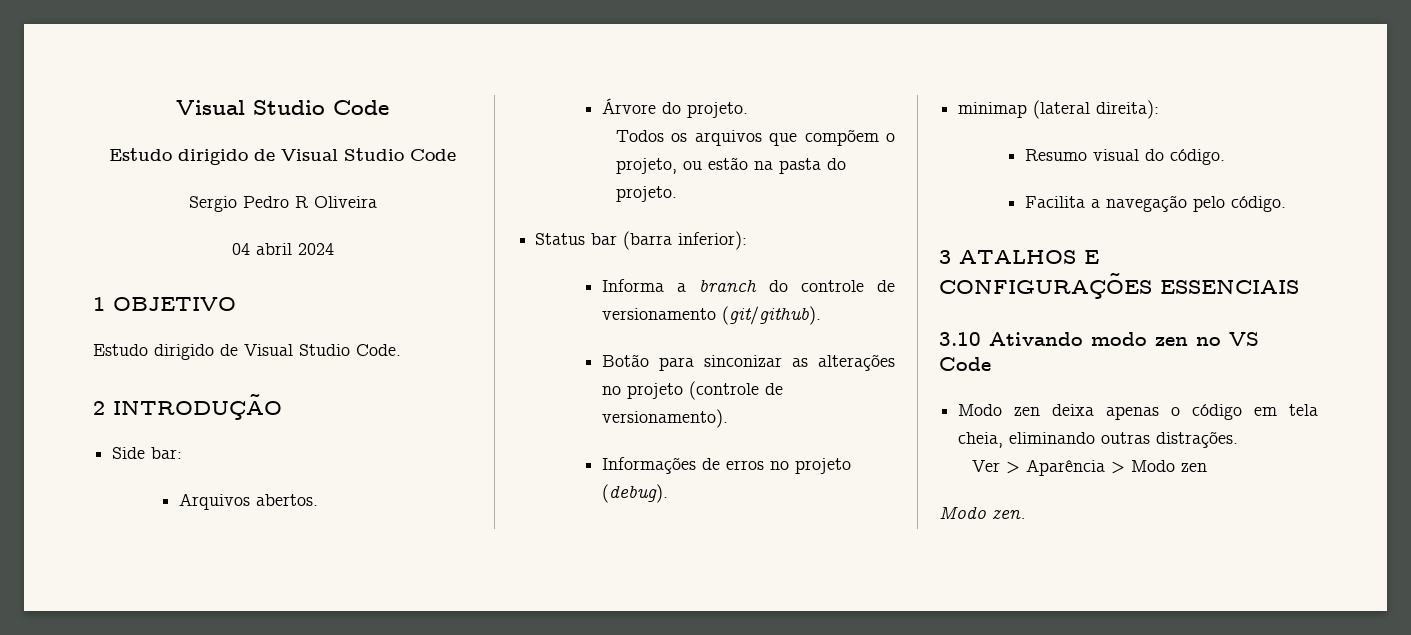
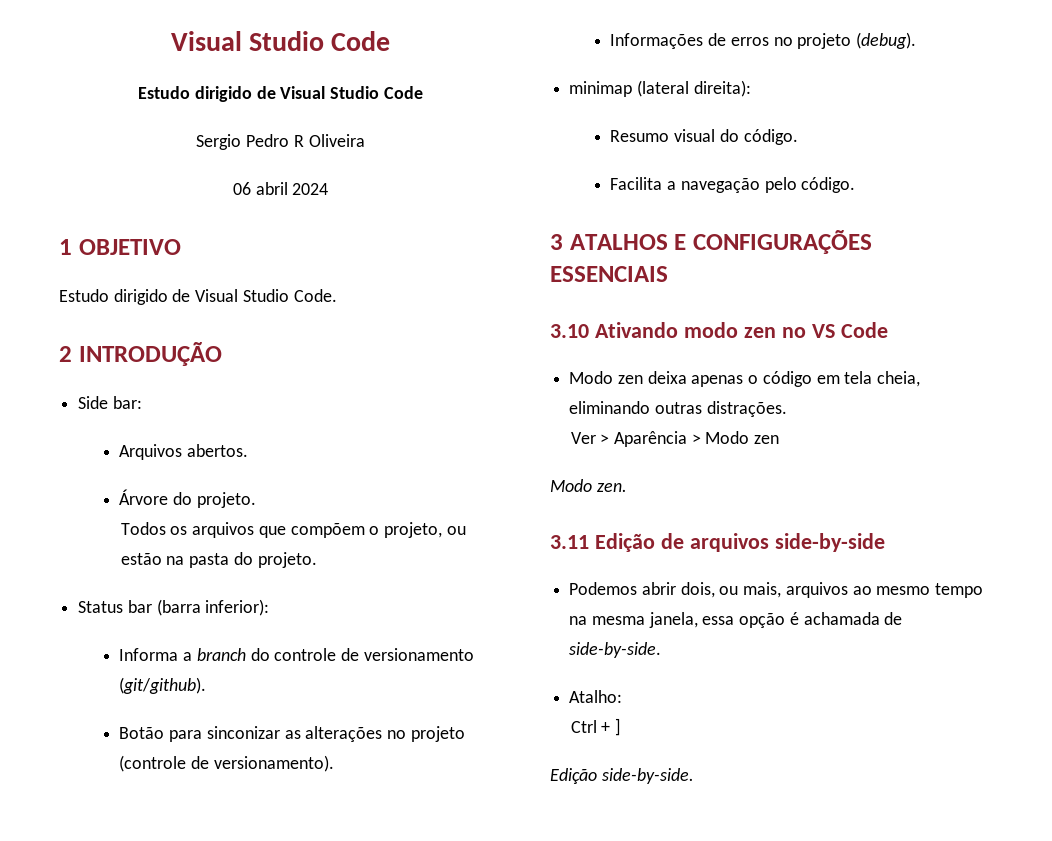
- 04 abril 2024
+ 06 abril 2024
+ 3.11 Edição de arquivos side-by-side
+ Podemos abrir dois, ou mais, arquivos ao mesmo tempo na mesma janela, essa opção é achamada de side-by-side.
+ Atalho:
+ Ctrl + ]
+ Edição side-by-side.

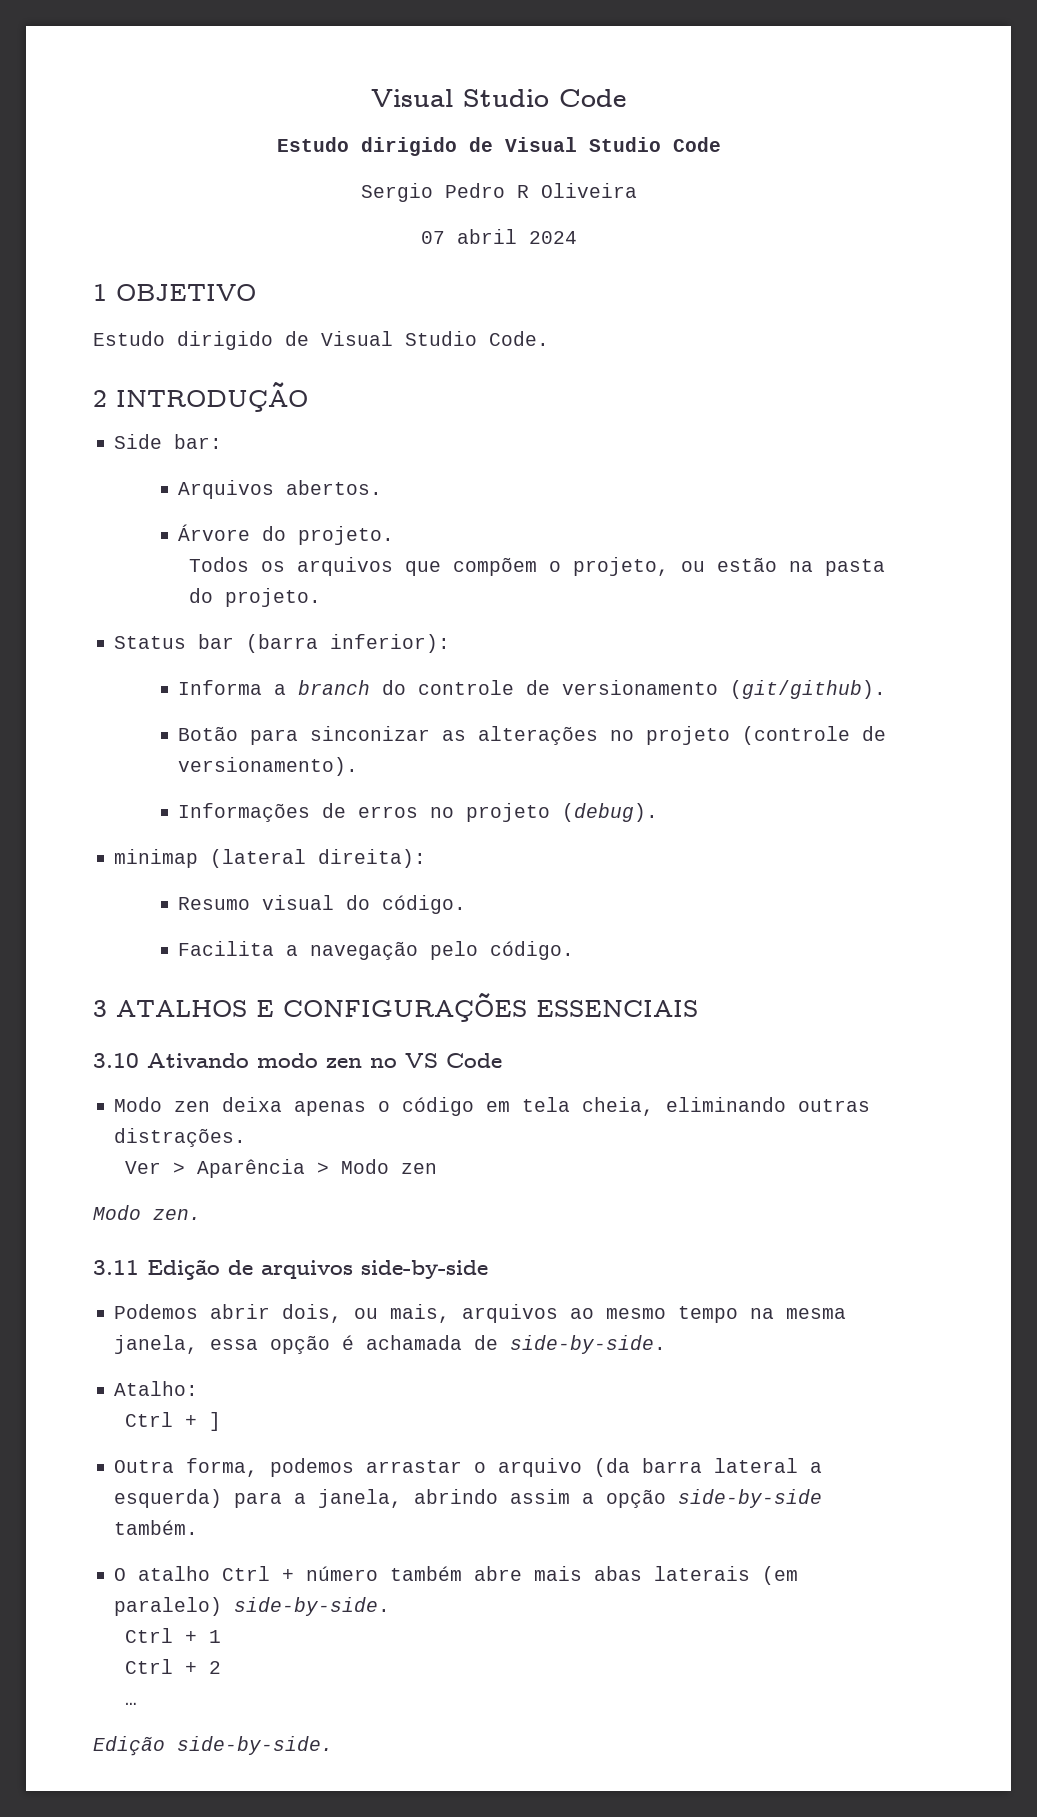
- 06 abril 2024
+ 07 abril 2024
+ Outra forma, podemos arrastar o arquivo (da barra lateral a esquerda) para a janela, abrindo assim a opção side-by-side também.
+ O atalho Ctrl + número também abre mais abas laterais (em paralelo) side-by-side.
+ Ctrl + 1
+ Ctrl + 2
+ …

